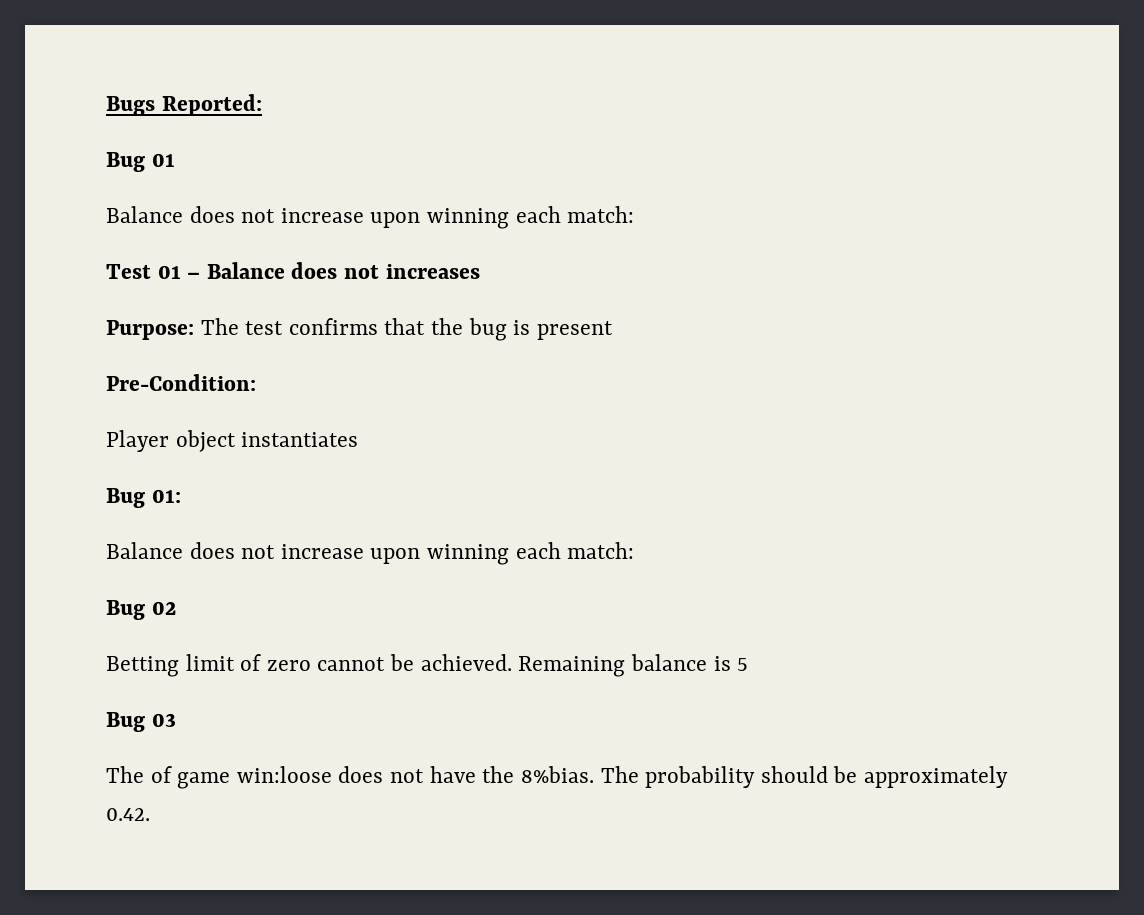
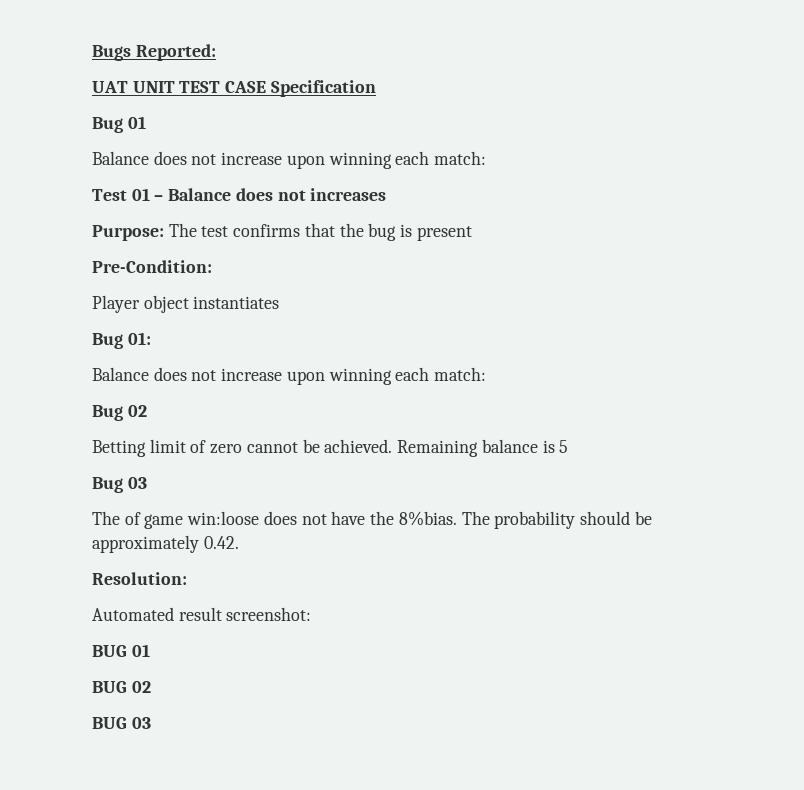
+ UAT UNIT TEST CASE Specification
+ Resolution:
+ Automated result screenshot:
+ BUG 01
+ BUG 02
+ BUG 03

